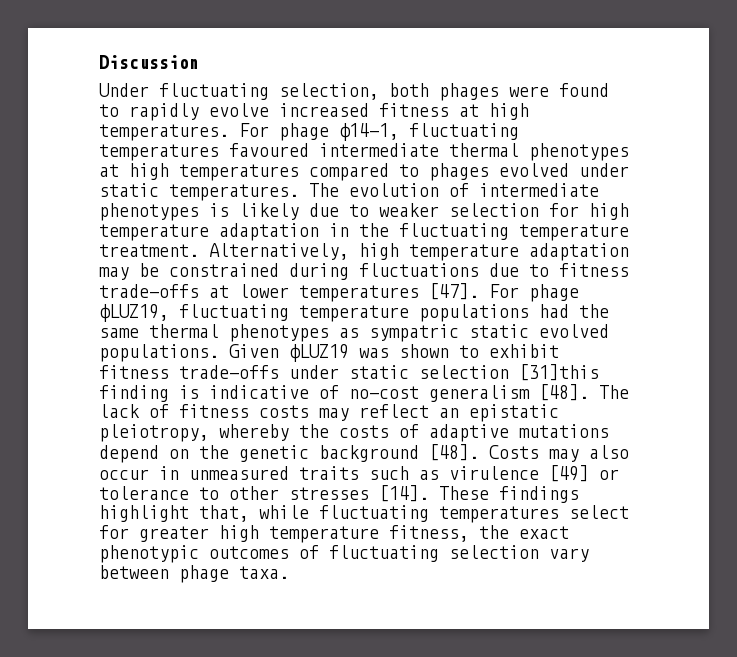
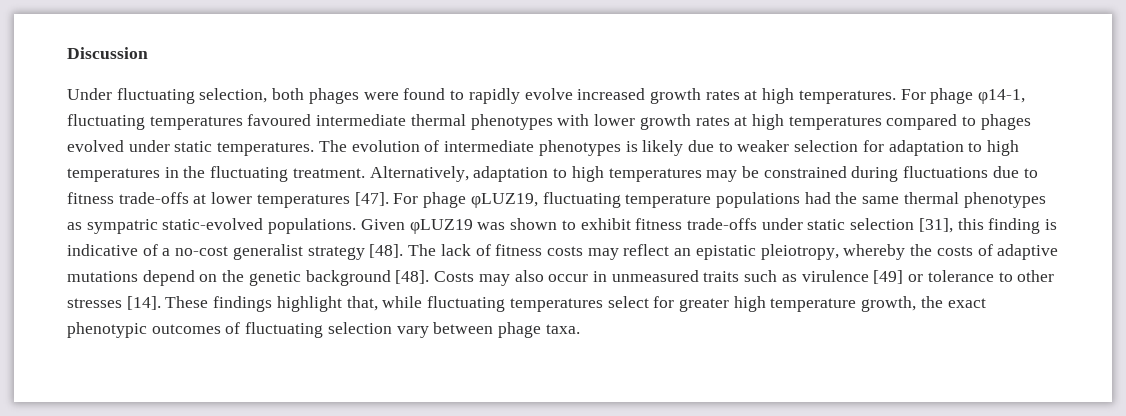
- Under fluctuating selection, both phages were found to rapidly evolve increased fitness at high temperatures.
+ Under fluctuating selection, both phages were found to rapidly evolve increased growth rates at high temperatures.
- For phage φ14-1, fluctuating temperatures favoured intermediate thermal phenotypes at high temperatures compared to phages evolved under static temperatures.
+ For phage φ14-1, fluctuating temperatures favoured intermediate thermal phenotypes with lower growth rates at high temperatures compared to phages evolved under static temperatures.
- The evolution of intermediate phenotypes is likely due to weaker selection for high temperature adaptation in the fluctuating temperature treatment.
+ The evolution of intermediate phenotypes is likely due to weaker selection for adaptation to high temperatures in the fluctuating treatment.
- Alternatively, high temperature adaptation may be constrained during fluctuations due to fitness trade-offs at lower temperatures [47].
+ Alternatively, adaptation to high temperatures may be constrained during fluctuations due to fitness trade-offs at lower temperatures [47].
- For phage φLUZ19, fluctuating temperature populations had the same thermal phenotypes as sympatric static evolved populations.
+ For phage φLUZ19, fluctuating temperature populations had the same thermal phenotypes as sympatric static-evolved populations.
- Given φLUZ19 was shown to exhibit fitness trade-offs under static selection [31]this finding is indicative of no-cost generalism [48].
+ Given φLUZ19 was shown to exhibit fitness trade-offs under static selection [31], this finding is indicative of a no-cost generalist strategy [48].
- These findings highlight that, while fluctuating temperatures select for greater high temperature fitness, the exact phenotypic outcomes of fluctuating selection vary between phage taxa.
+ These findings highlight that, while fluctuating temperatures select for greater high temperature growth, the exact phenotypic outcomes of fluctuating selection vary between phage taxa.

